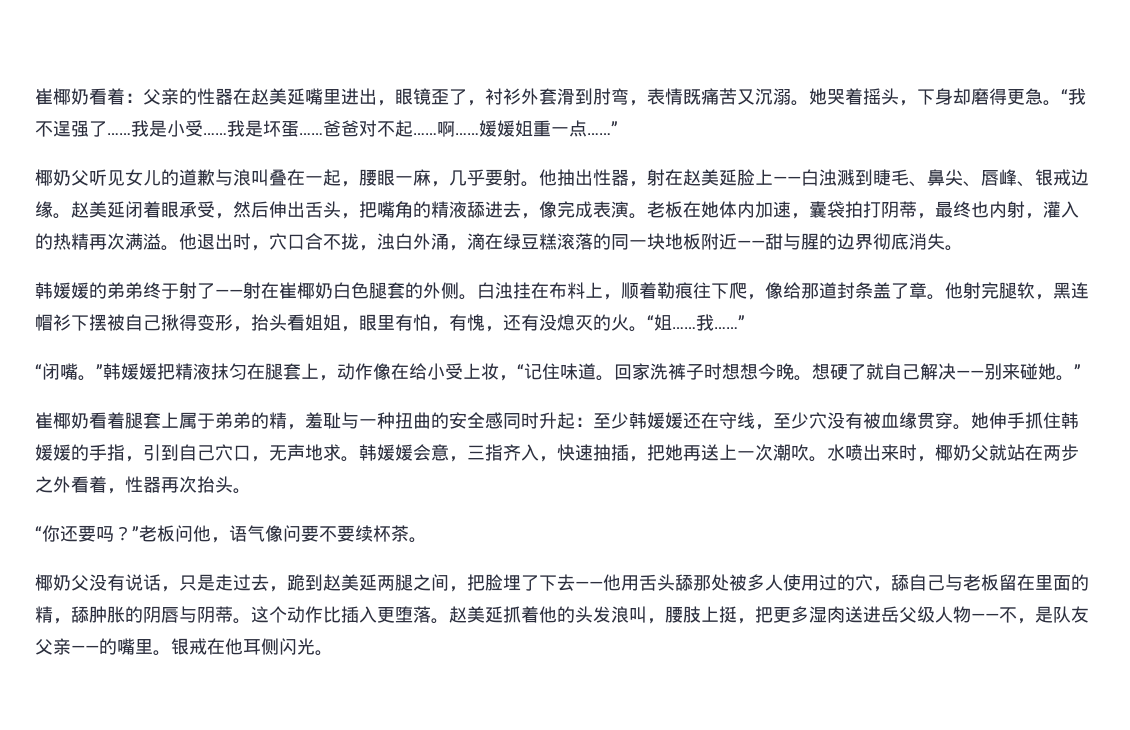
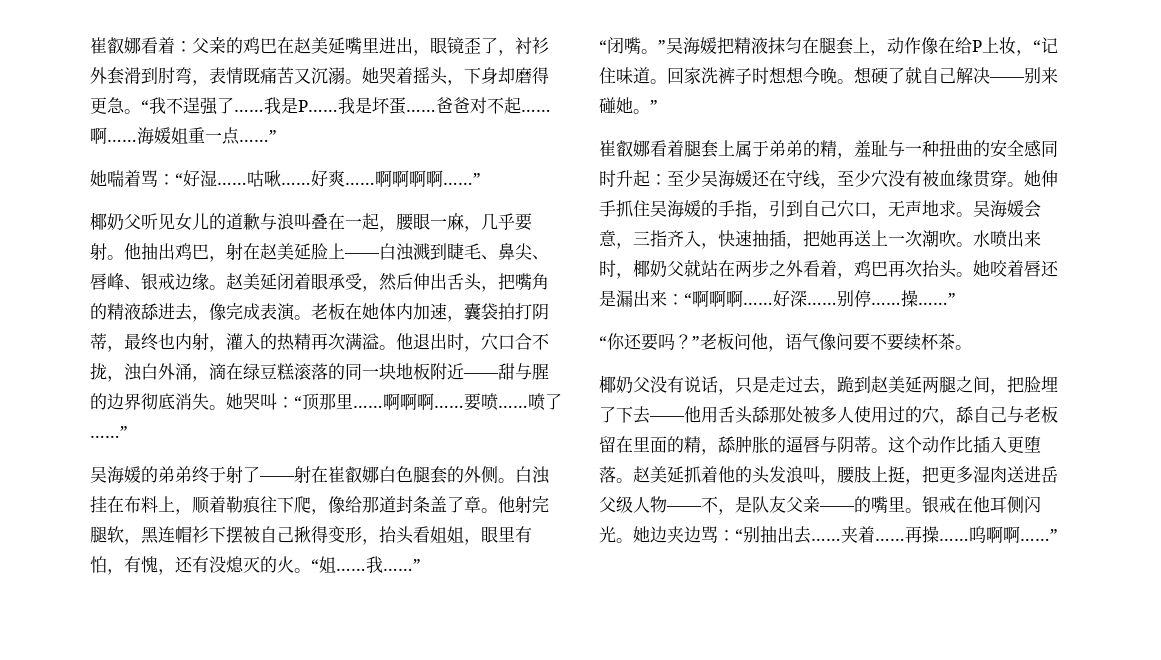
- 崔椰奶看着：父亲的性器在赵美延嘴里进出，眼镜歪了，衬衫外套滑到肘弯，表情既痛苦又沉溺。
+ 崔叡娜看着：父亲的鸡巴在赵美延嘴里进出，眼镜歪了，衬衫外套滑到肘弯，表情既痛苦又沉溺。
- 我是小受……
+ 我是P……
- 媛媛姐重一点……”
+ 海媛姐重一点……”
+ 她喘着骂：“好湿……咕啾……好爽……啊啊啊啊……”
- 他抽出性器，射在赵美延脸上——白浊溅到睫毛、鼻尖、唇峰、银戒边缘。
+ 他抽出鸡巴，射在赵美延脸上——白浊溅到睫毛、鼻尖、唇峰、银戒边缘。
- 他退出时，穴口合不拢，浊白外涌，滴在绿豆糕滚落的同一块地板附近——甜与腥的边界彻底消失。
- 韩媛媛的弟弟终于射了——射在崔椰奶白色腿套的外侧。
+ 他退出时，穴口合不拢，浊白外涌，滴在绿豆糕滚落的同一块地板附近——甜与腥的边界彻底消失。她哭叫：“顶那里……啊啊啊……要喷……喷了……”
+ 吴海媛的弟弟终于射了——射在崔叡娜白色腿套的外侧。
- “闭嘴。”韩媛媛把精液抹匀在腿套上，动作像在给小受上妆，“记住味道。
+ “闭嘴。”吴海媛把精液抹匀在腿套上，动作像在给P上妆，“记住味道。
- 崔椰奶看着腿套上属于弟弟的精，羞耻与一种扭曲的安全感同时升起：至少韩媛媛还在守线，至少穴没有被血缘贯穿。
+ 崔叡娜看着腿套上属于弟弟的精，羞耻与一种扭曲的安全感同时升起：至少吴海媛还在守线，至少穴没有被血缘贯穿。
- 她伸手抓住韩媛媛的手指，引到自己穴口，无声地求。
+ 她伸手抓住吴海媛的手指，引到自己穴口，无声地求。
- 韩媛媛会意，三指齐入，快速抽插，把她再送上一次潮吹。
+ 吴海媛会意，三指齐入，快速抽插，把她再送上一次潮吹。
- 水喷出来时，椰奶父就站在两步之外看着，性器再次抬头。
+ 水喷出来时，椰奶父就站在两步之外看着，鸡巴再次抬头。她咬着唇还是漏出来：“啊啊啊……好深……别停……操……”
- 椰奶父没有说话，只是走过去，跪到赵美延两腿之间，把脸埋了下去——他用舌头舔那处被多人使用过的穴，舔自己与老板留在里面的精，舔肿胀的阴唇与阴蒂。
+ 椰奶父没有说话，只是走过去，跪到赵美延两腿之间，把脸埋了下去——他用舌头舔那处被多人使用过的穴，舔自己与老板留在里面的精，舔肿胀的逼唇与阴蒂。
+ 她边夹边骂：“别抽出去……夹着……再操……呜啊啊……”

